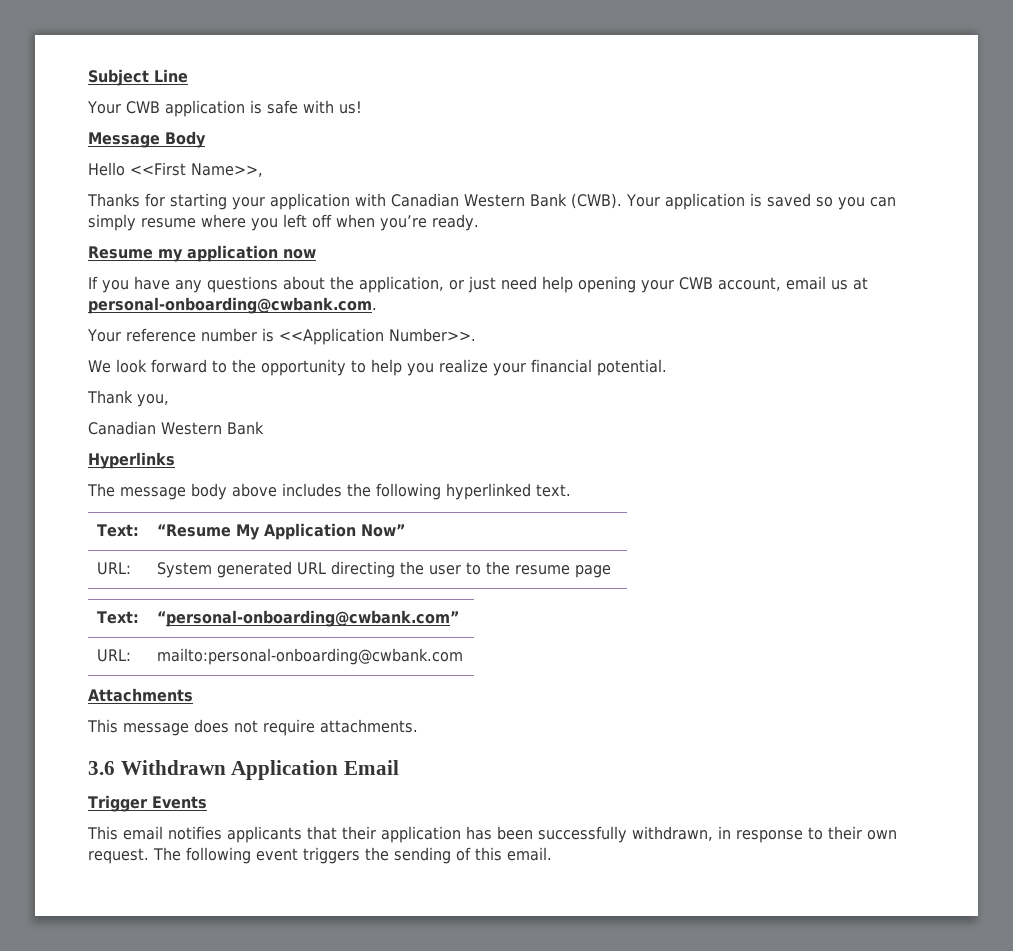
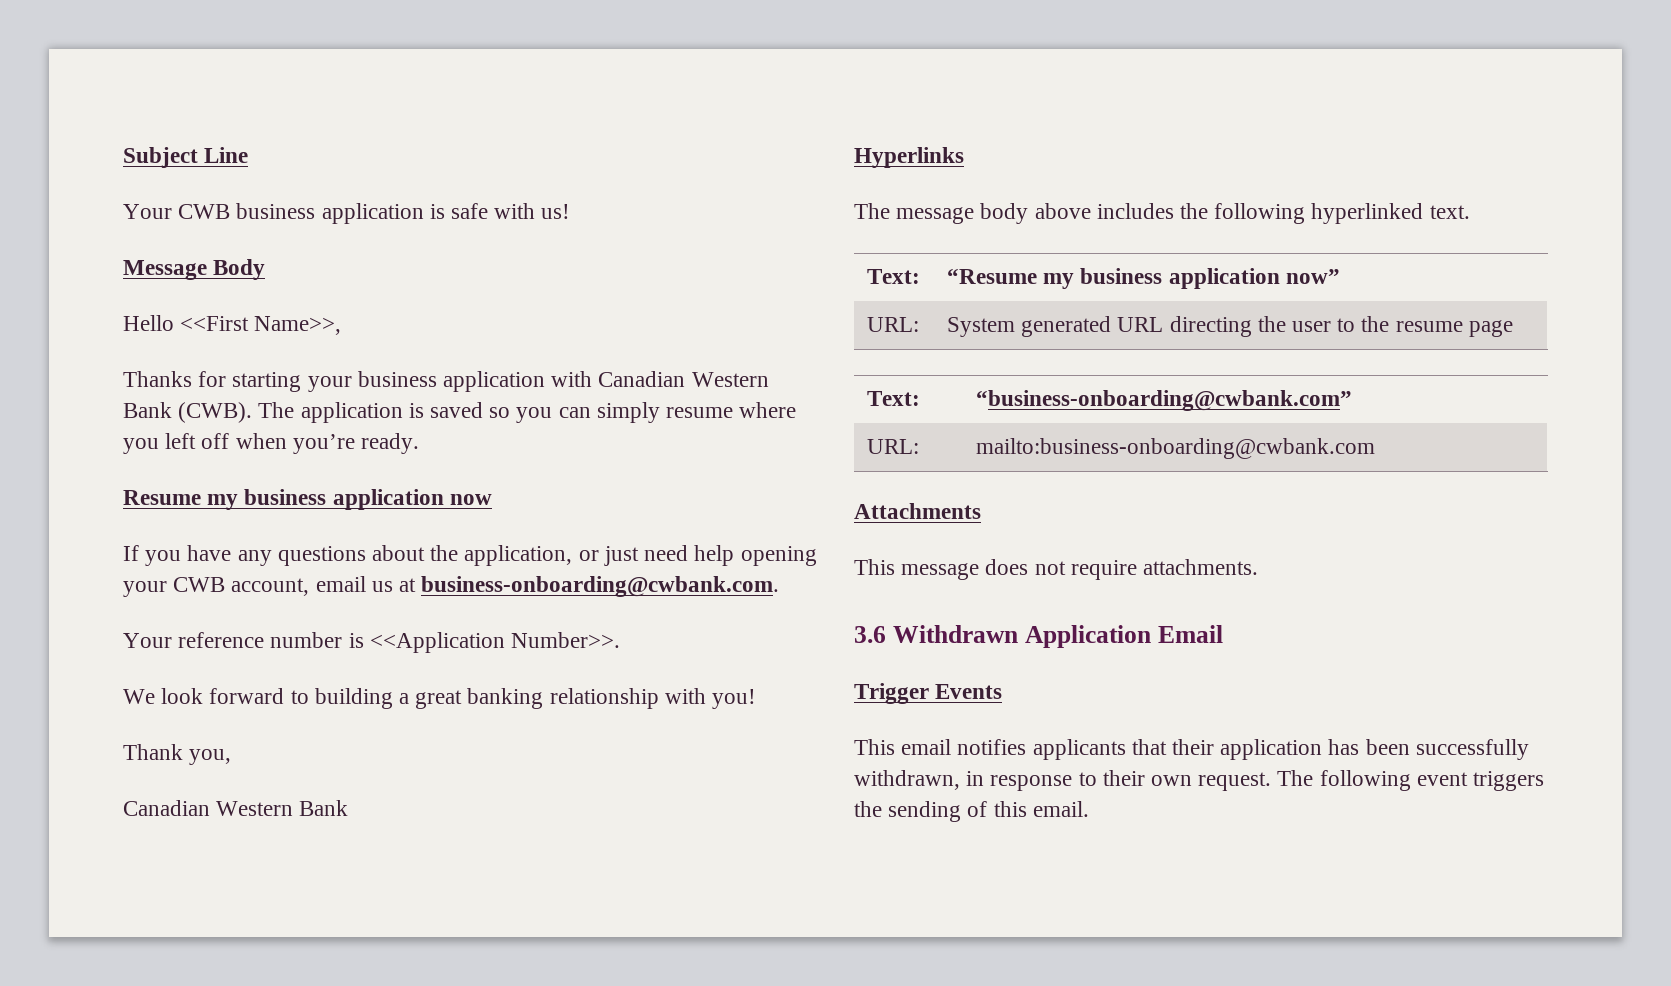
- Your CWB application is safe with us!
+ Your CWB business application is safe with us!
- Thanks for starting your application with Canadian Western Bank (CWB).
+ Thanks for starting your business application with Canadian Western Bank (CWB).
- Your application is saved so you can simply resume where you left off when you’re ready.
+ The application is saved so you can simply resume where you left off when you’re ready.
- Resume my application now
+ Resume my business application now
- If you have any questions about the application, or just need help opening your CWB account, email us at personal-onboarding@cwbank.com.
+ If you have any questions about the application, or just need help opening your CWB account, email us at business-onboarding@cwbank.com.
- We look forward to the opportunity to help you realize your financial potential.
+ We look forward to building a great banking relationship with you!
- Text: | “Resume My Application Now”
+ Text: | “Resume my business application now”
- Text: | “personal-onboarding@cwbank.com”
- URL: | mailto:personal-onboarding@cwbank.com
+ Text: | “business-onboarding@cwbank.com”
+ URL: | mailto:business-onboarding@cwbank.com

